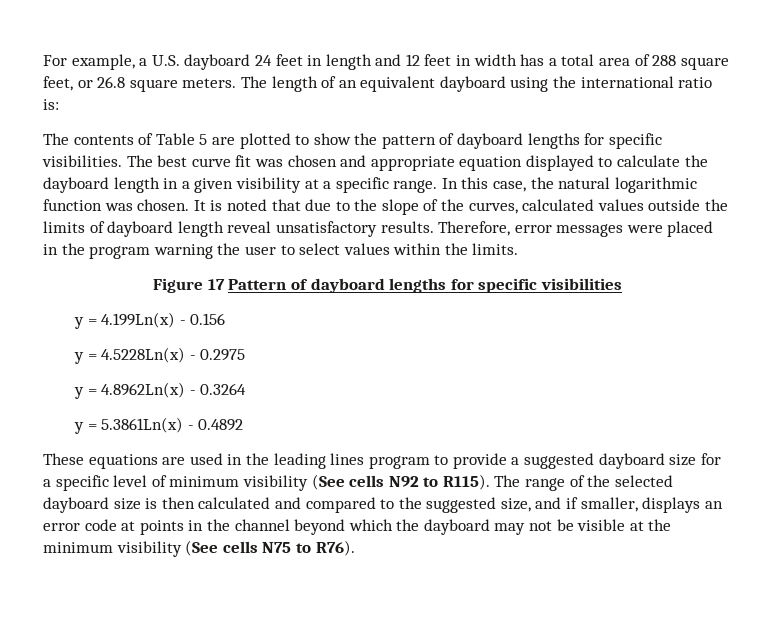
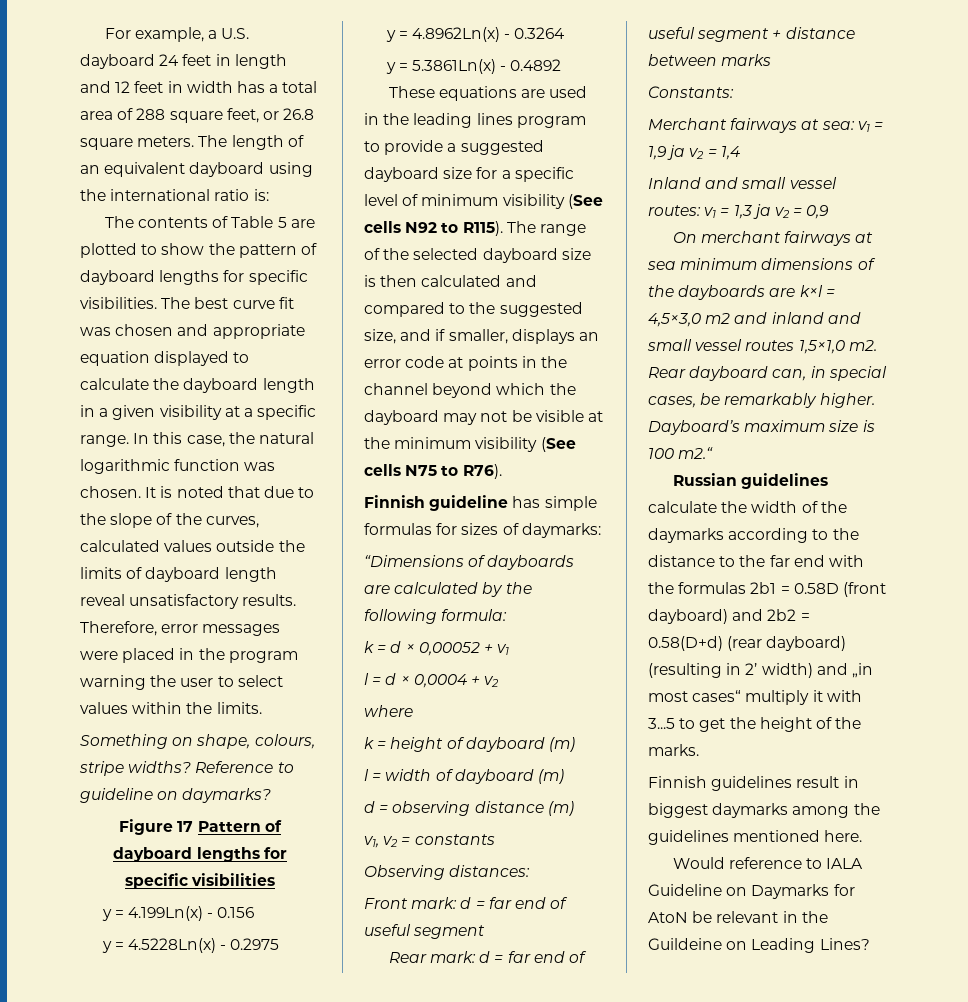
+ Something on shape, colours, stripe widths? Reference to guideline on daymarks?
+ Finnish guideline has simple formulas for sizes of daymarks:
+ “Dimensions of dayboards are calculated by the following formula:
+ k = d × 0,00052 + v1
+ l = d × 0,0004 + v2
+ where
+ k = height of dayboard (m)
+ l = width of dayboard (m)
+ d = observing distance (m)
+ v1, v2 = constants
+ Observing distances:
+ Front mark: d = far end of useful segment
+ Rear mark: d = far end of useful segment + distance between marks
+ Constants:
+ Merchant fairways at sea: v1 = 1,9 ja v2 = 1,4
+ Inland and small vessel routes: v1 = 1,3 ja v2 = 0,9
+ On merchant fairways at sea minimum dimensions of the dayboards are k×l = 4,5×3,0 m2 and inland and small vessel routes 1,5×1,0 m2. Rear dayboard can, in special cases, be remarkably higher. Dayboard’s maximum size is 100 m2.“
+ Russian guidelines calculate the width of the daymarks according to the distance to the far end with the formulas 2b1 = 0.58D (front dayboard) and 2b2 = 0.58(D+d) (rear dayboard) (resulting in 2’ width) and „in most cases“ multiply it with 3...5 to get the height of the marks.
+ Finnish guidelines result in biggest daymarks among the guidelines mentioned here.
+ Would reference to IALA Guideline on Daymarks for AtoN be relevant in the Guildeine on Leading Lines?

